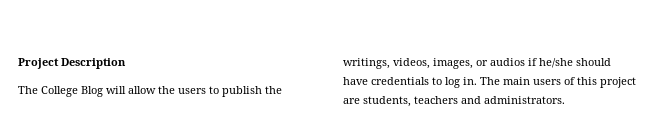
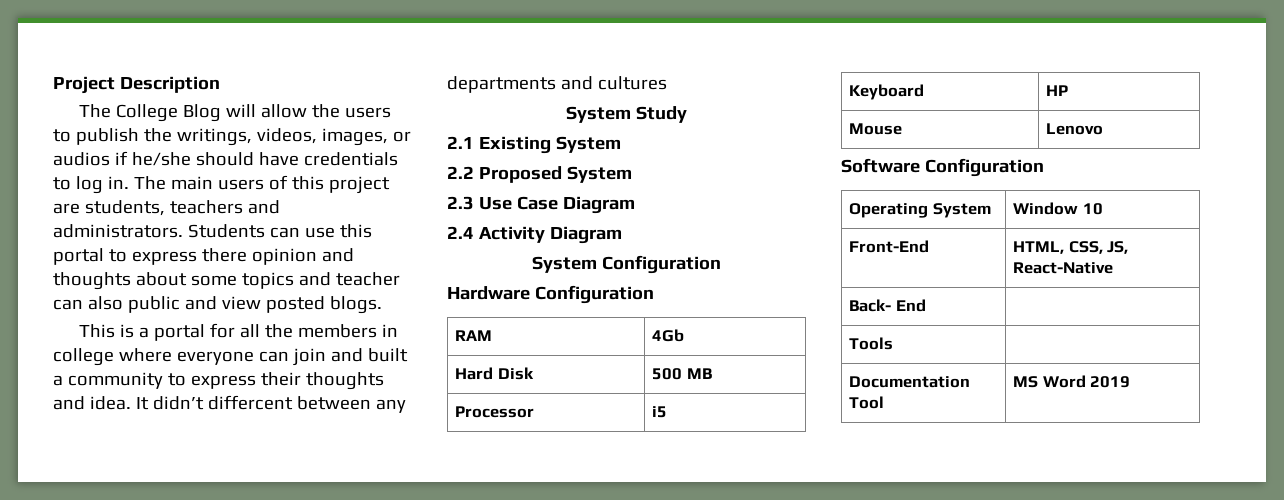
+ Students can use this portal to express there opinion and thoughts about some topics and teacher can also public and view posted blogs.
+ This is a portal for all the members in college where everyone can join and built a community to express their thoughts and idea. It didn’t differcent between any departments and cultures
+ System Study
+ 2.1 Existing System
+ 2.2 Proposed System
+ 2.3 Use Case Diagram
+ 2.4 Activity Diagram
+ System Configuration
+ Hardware Configuration
+ RAM | 4Gb
+ Hard Disk | 500 MB
+ Processor | i5
+ Keyboard | HP
+ Mouse | Lenovo
+ Software Configuration
+ Operating System | Window 10
+ Front-End | HTML, CSS, JS, React-Native
+ Back- End |
+ Tools |
+ Documentation Tool | MS Word 2019

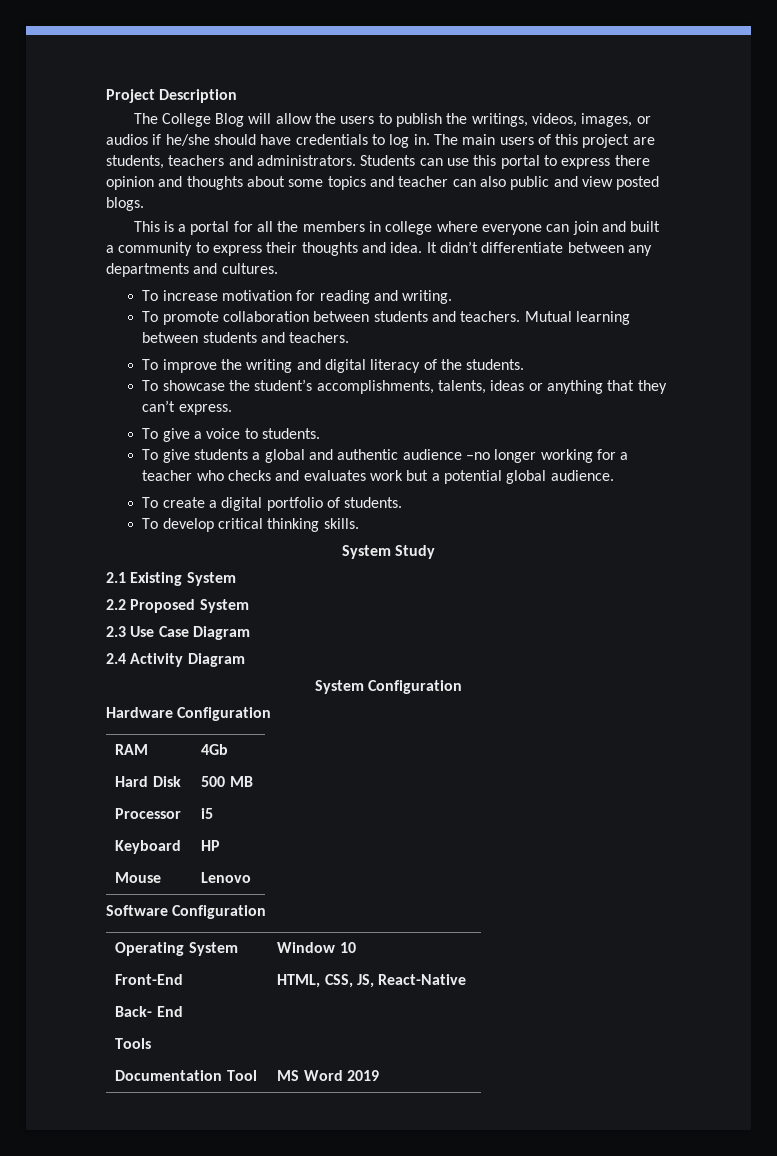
- It didn’t differcent between any departments and cultures
+ It didn’t differentiate between any departments and cultures.
+ To increase motivation for reading and writing.
+ To promote collaboration between students and teachers. Mutual learning between students and teachers.
+ To improve the writing and digital literacy of the students.
+ To showcase the student’s accomplishments, talents, ideas or anything that they can’t express.
+ To give a voice to students.
+ To give students a global and authentic audience –no longer working for a teacher who checks and evaluates work but a potential global audience.
+ To create a digital portfolio of students.
+ To develop critical thinking skills.

